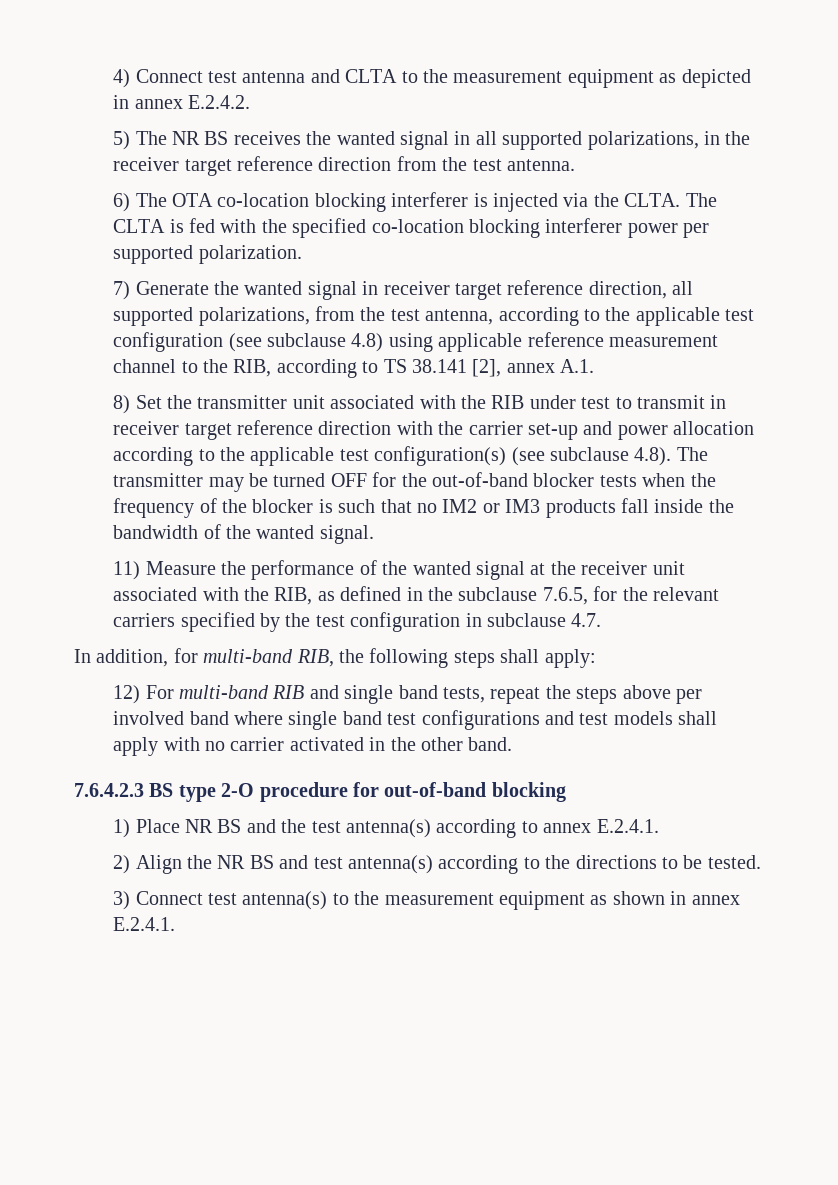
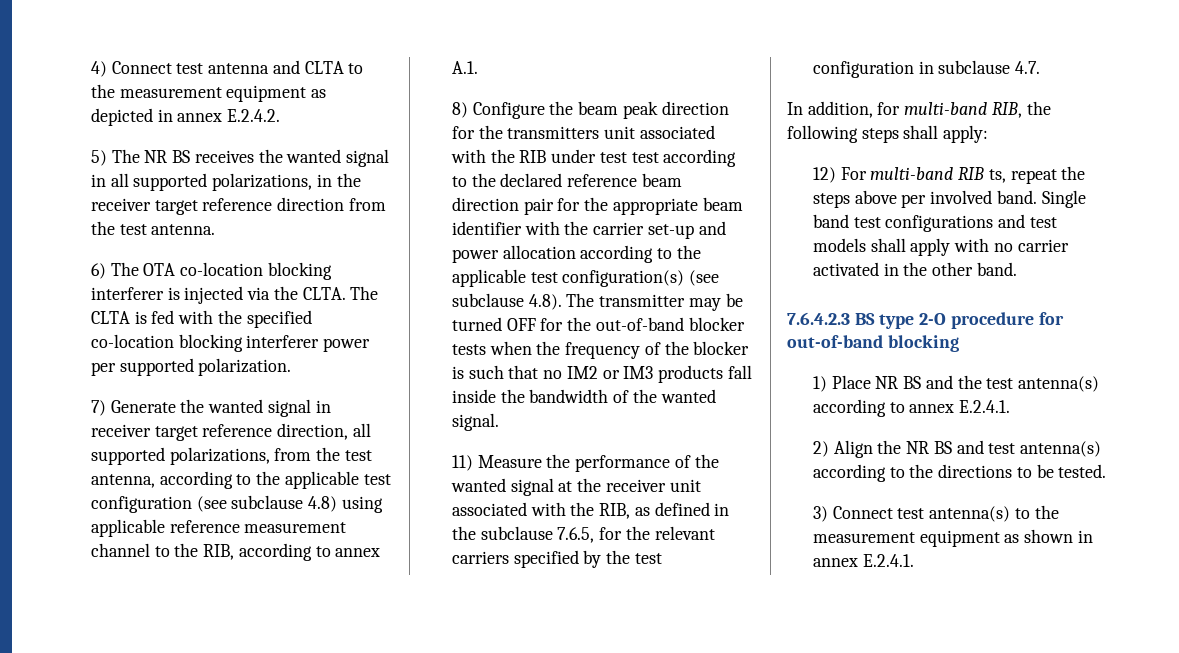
- 7) Generate the wanted signal in receiver target reference direction, all supported polarizations, from the test antenna, according to the applicable test configuration (see subclause 4.8) using applicable reference measurement channel to the RIB, according to TS 38.141 [2], annex A.1.
+ 7) Generate the wanted signal in receiver target reference direction, all supported polarizations, from the test antenna, according to the applicable test configuration (see subclause 4.8) using applicable reference measurement channel to the RIB, according to annex A.1.
- 8) Set the transmitter unit associated with the RIB under test to transmit in receiver target reference direction with the carrier set-up and power allocation according to the applicable test configuration(s) (see subclause 4.8). The transmitter may be turned OFF for the out-of-band blocker tests when the frequency of the blocker is such that no IM2 or IM3 products fall inside the bandwidth of the wanted signal.
+ 8) Configure the beam peak direction for the transmitters unit associated with the RIB under test test according to the declared reference beam direction pair for the appropriate beam identifier with the carrier set-up and power allocation according to the applicable test configuration(s) (see subclause 4.8). The transmitter may be turned OFF for the out-of-band blocker tests when the frequency of the blocker is such that no IM2 or IM3 products fall inside the bandwidth of the wanted signal.
- 12) For multi-band RIB and single band tests, repeat the steps above per involved band where single band test configurations and test models shall apply with no carrier activated in the other band.
+ 12) For multi-band RIB ts, repeat the steps above per involved band. Single band test configurations and test models shall apply with no carrier activated in the other band.

